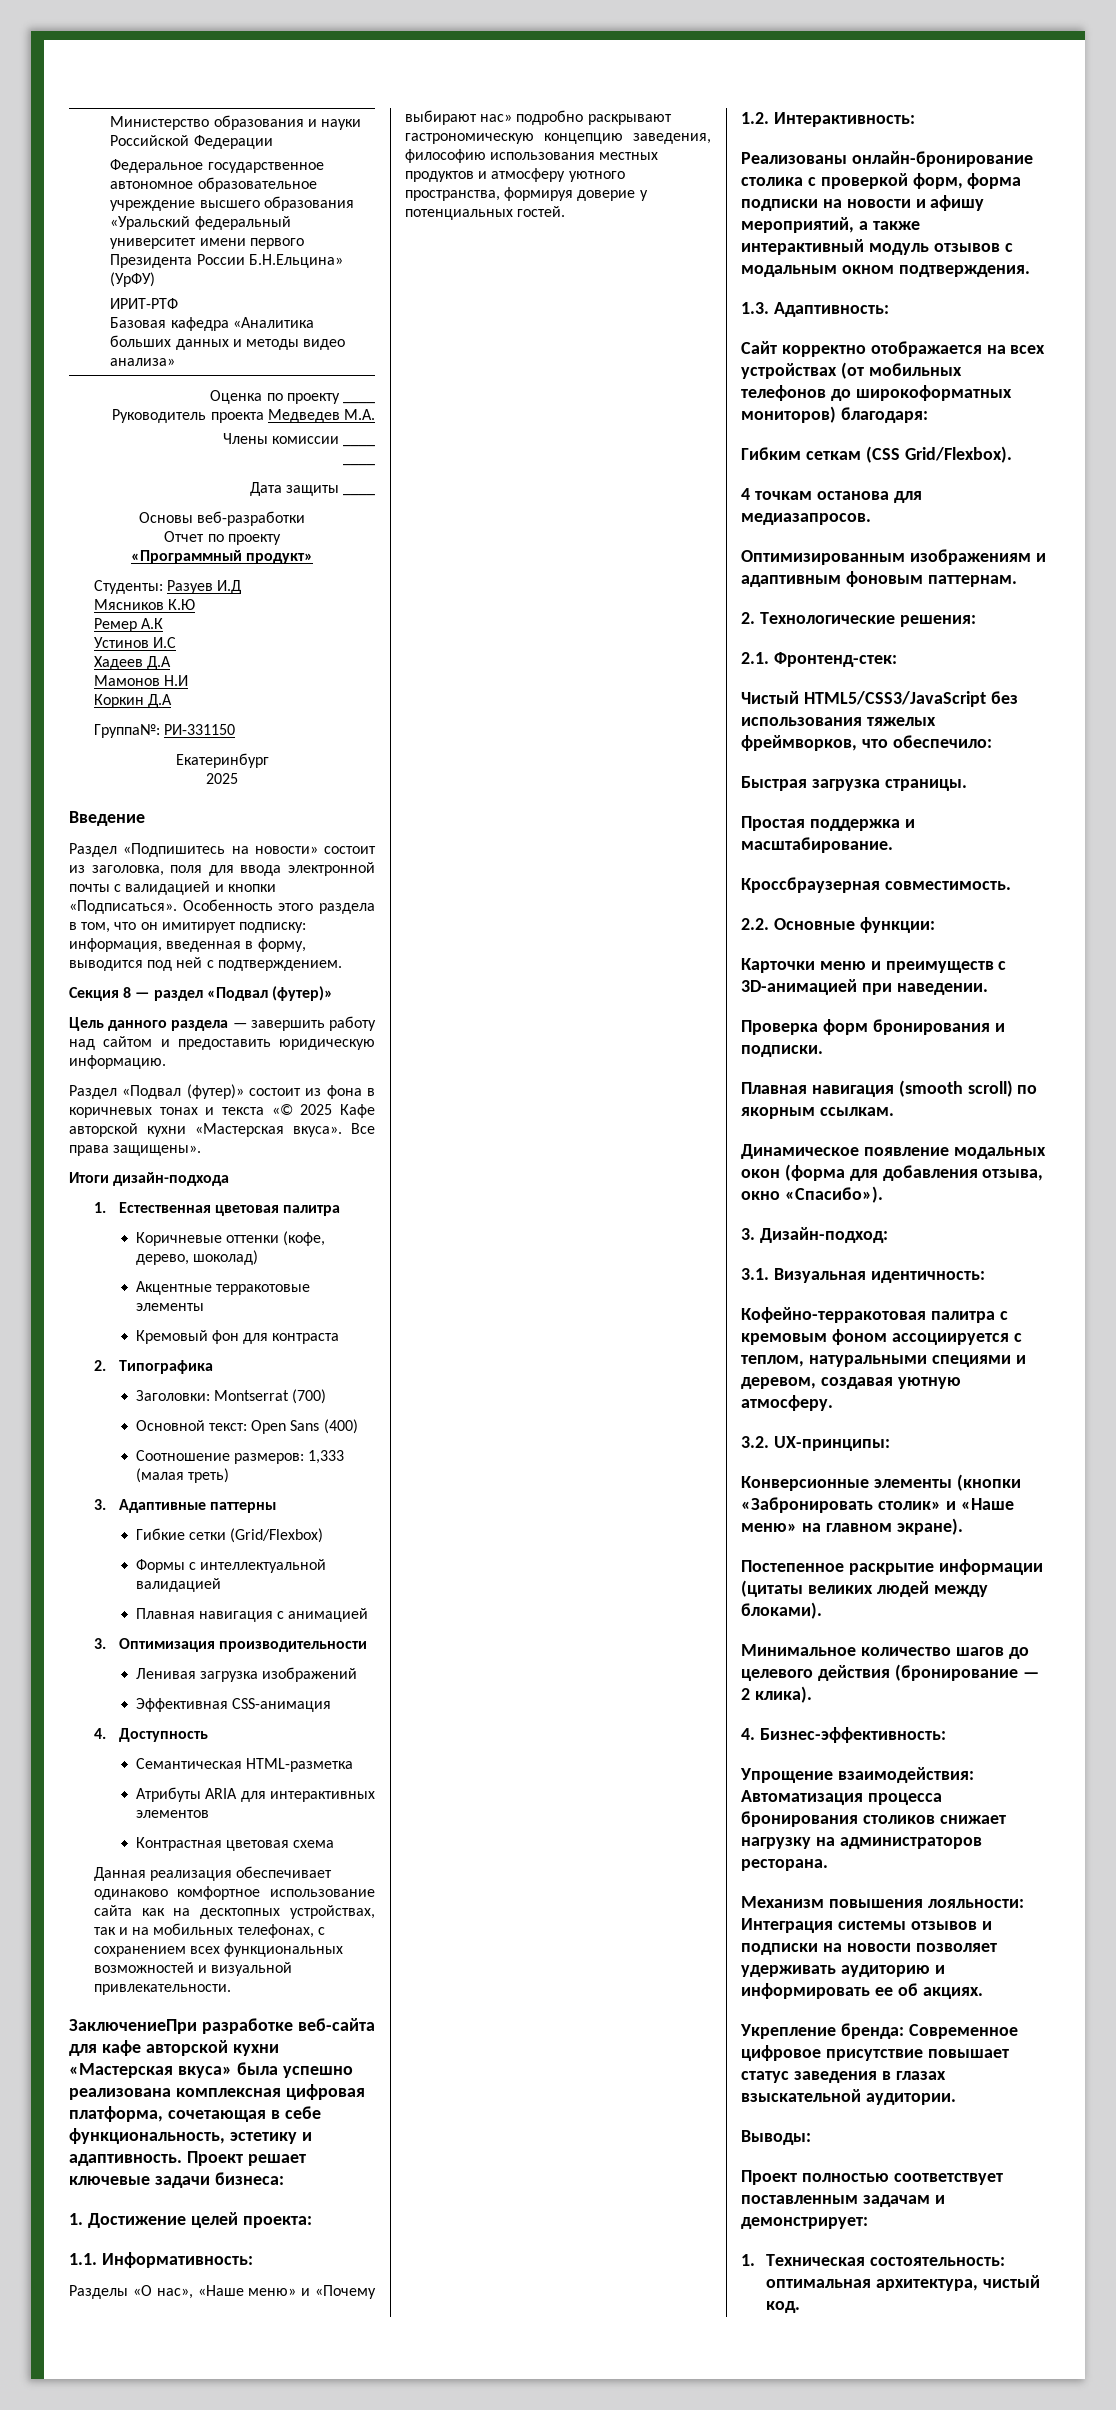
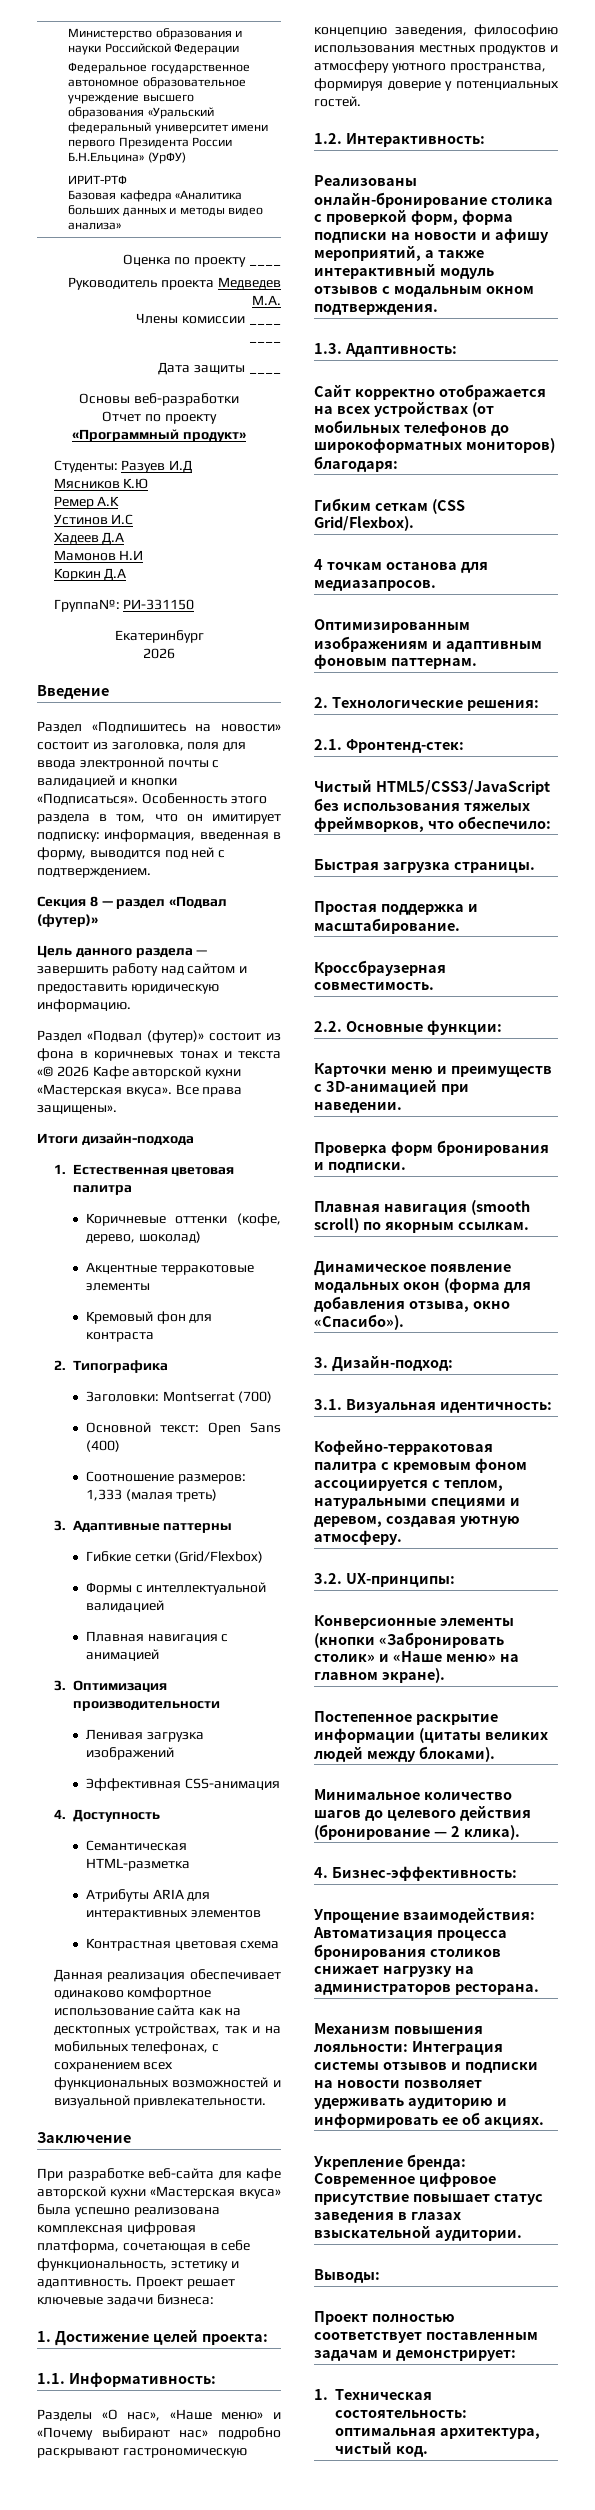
  Екатеринбург
- 2025
+ 2026
- Раздел «Подвал (футер)» состоит из фона в коричневых тонах и текста «© 2025 Кафе авторской кухни «Мастерская вкуса».
+ Раздел «Подвал (футер)» состоит из фона в коричневых тонах и текста «© 2026 Кафе авторской кухни «Мастерская вкуса».
- ЗаключениеПри разработке веб-сайта для кафе авторской кухни «Мастерская вкуса» была успешно реализована комплексная цифровая платформа, сочетающая в себе функциональность, эстетику и адаптивность.
+ Заключение
+ При разработке веб-сайта для кафе авторской кухни «Мастерская вкуса» была успешно реализована комплексная цифровая платформа, сочетающая в себе функциональность, эстетику и адаптивность.

